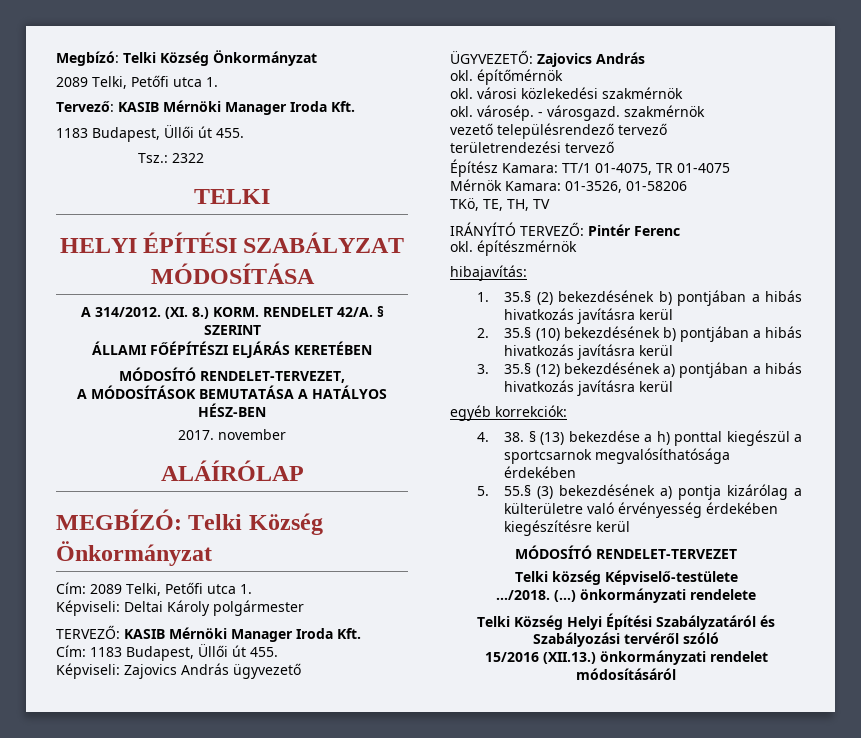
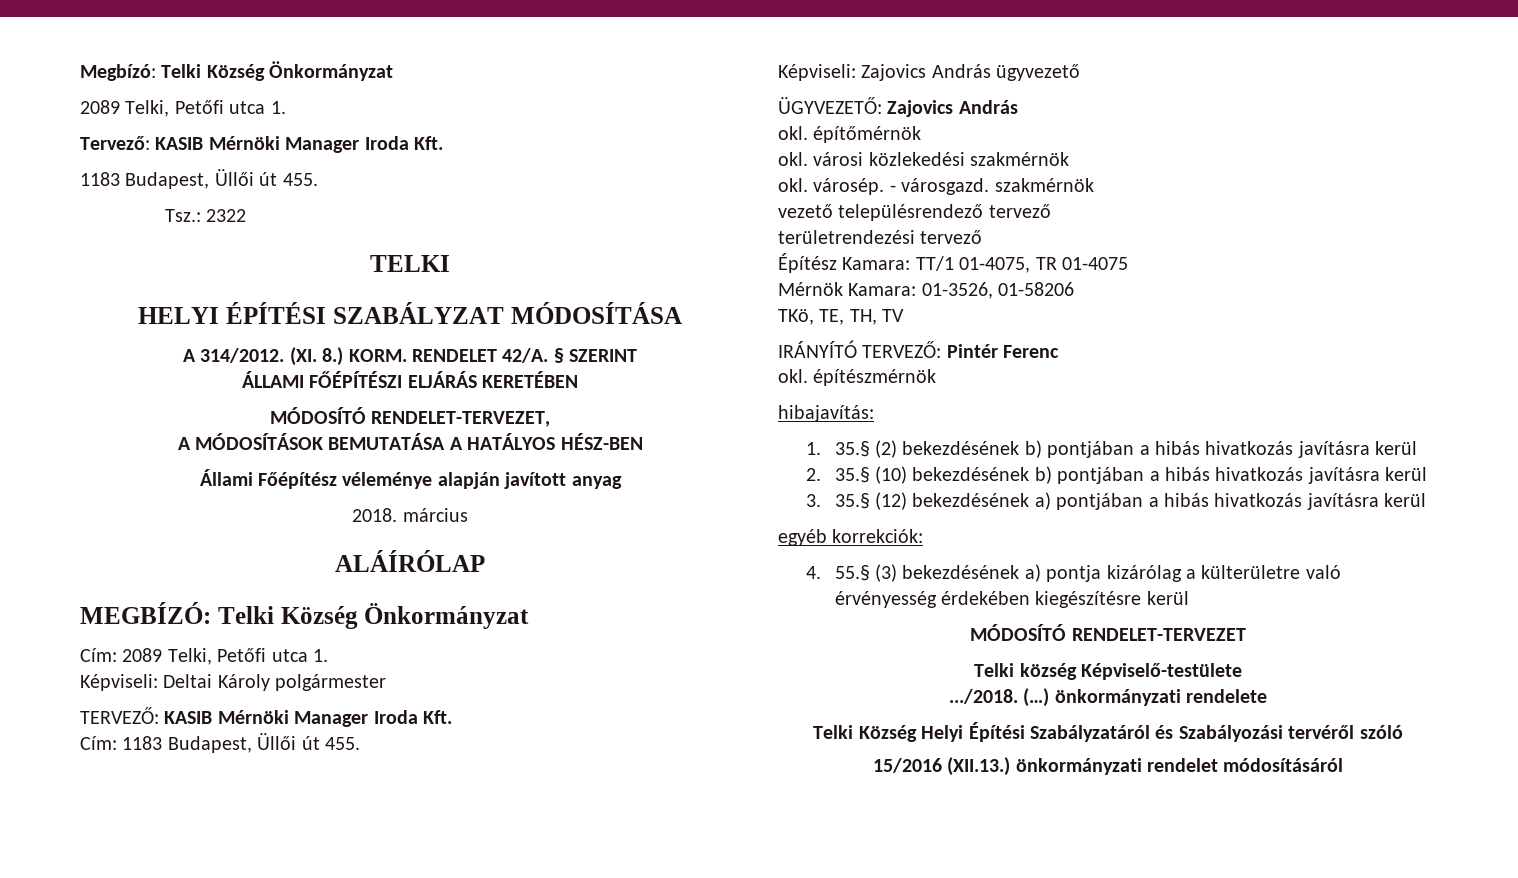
- 2017. november
+ Állami Főépítész véleménye alapján javított anyag
+ 2018. március
- 4. 38. § (13) bekezdése a h) ponttal kiegészül a sportcsarnok megvalósíthatósága érdekében
- 5. 55.§ (3) bekezdésének a) pontja kizárólag a külterületre való érvényesség érdekében kiegészítésre kerül
+ 4. 55.§ (3) bekezdésének a) pontja kizárólag a külterületre való érvényesség érdekében kiegészítésre kerül

